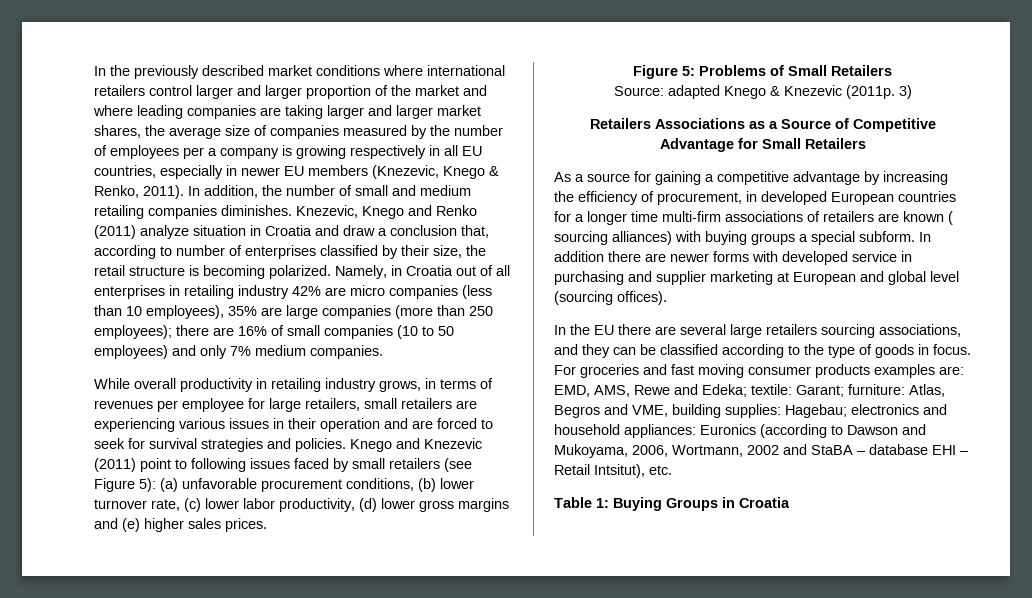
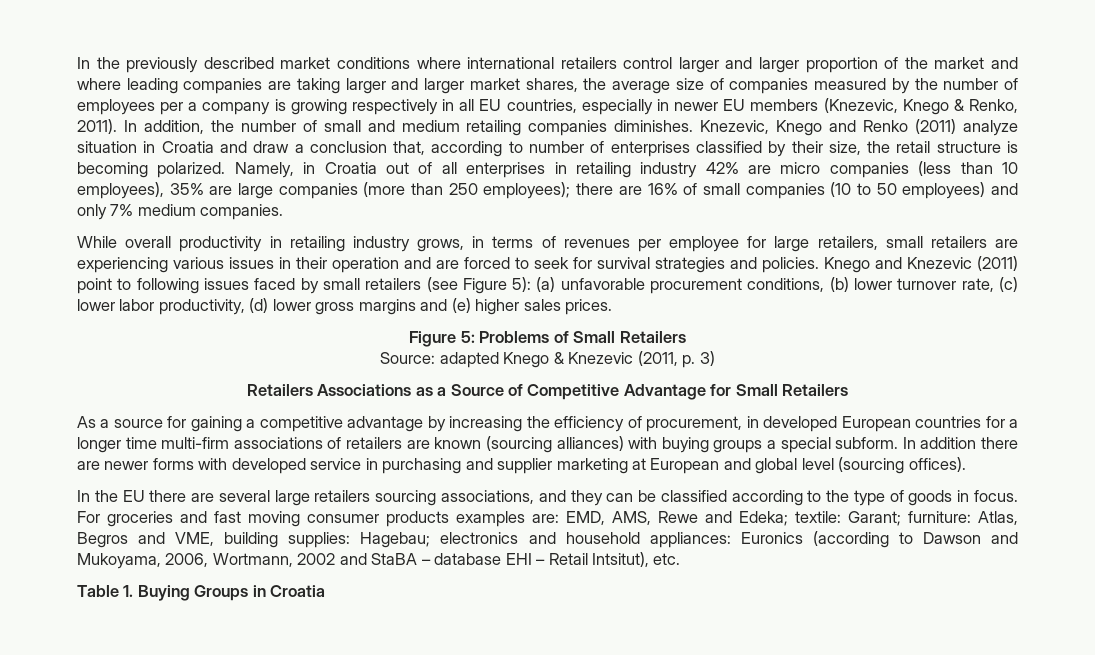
- Source: adapted Knego & Knezevic (2011p. 3)
+ Source: adapted Knego & Knezevic (2011, p. 3)
- As a source for gaining a competitive advantage by increasing the efficiency of procurement, in developed European countries for a longer time multi-firm associations of retailers are known ( sourcing alliances) with buying groups a special subform.
+ As a source for gaining a competitive advantage by increasing the efficiency of procurement, in developed European countries for a longer time multi-firm associations of retailers are known (sourcing alliances) with buying groups a special subform.
- Table 1: Buying Groups in Croatia
+ Table 1. Buying Groups in Croatia

